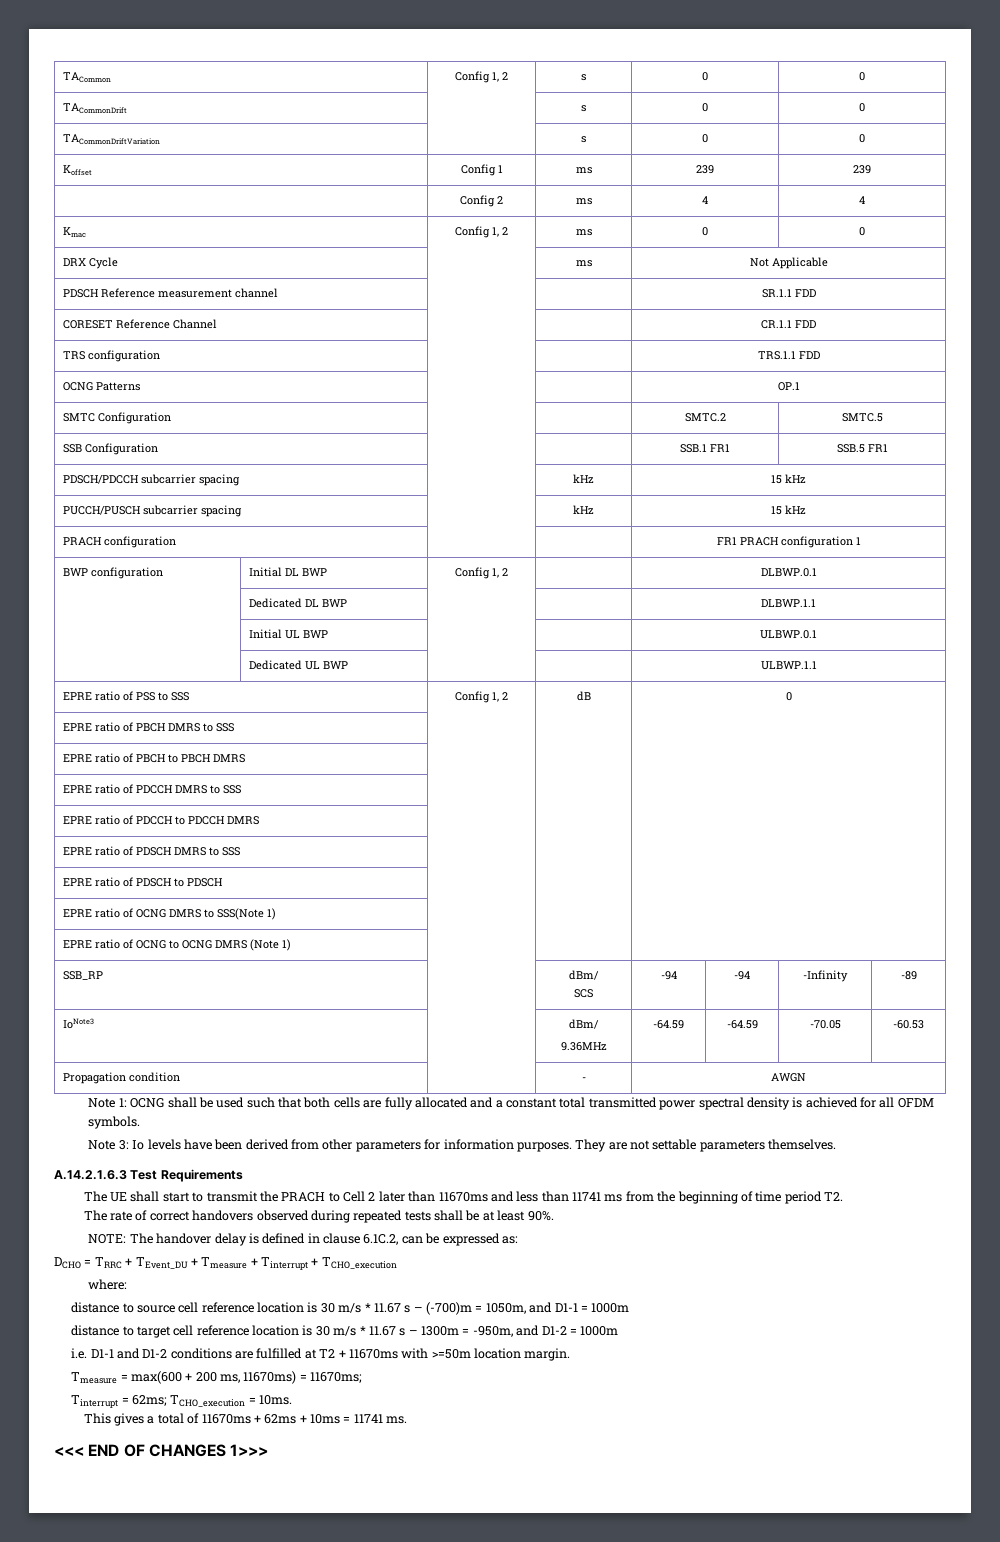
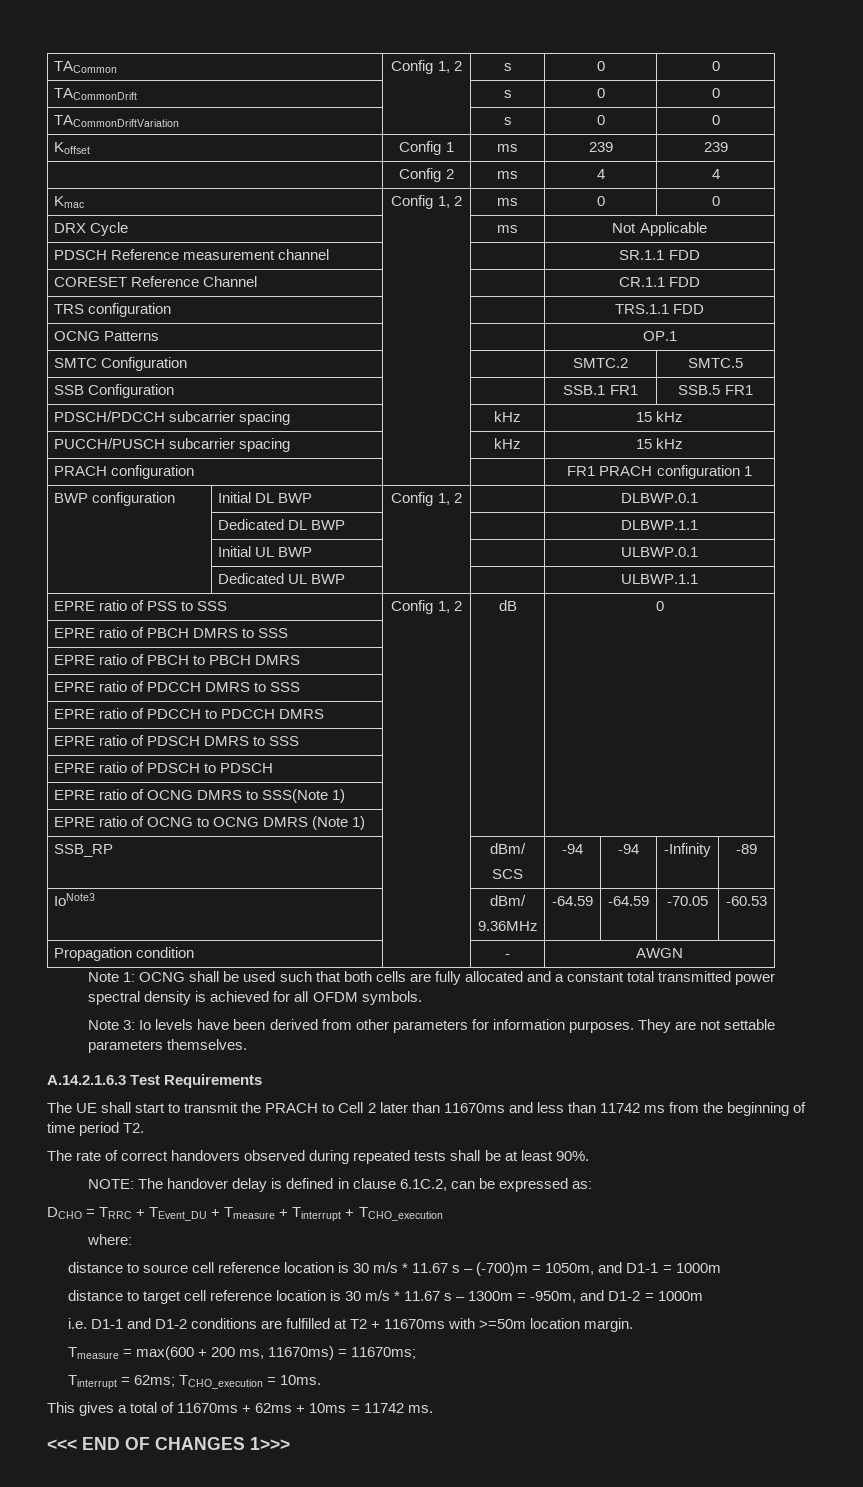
- The UE shall start to transmit the PRACH to Cell 2 later than 11670ms and less than 11741 ms from the beginning of time period T2.
+ The UE shall start to transmit the PRACH to Cell 2 later than 11670ms and less than 11742 ms from the beginning of time period T2.
- This gives a total of 11670ms + 62ms + 10ms = 11741 ms.
+ This gives a total of 11670ms + 62ms + 10ms = 11742 ms.

